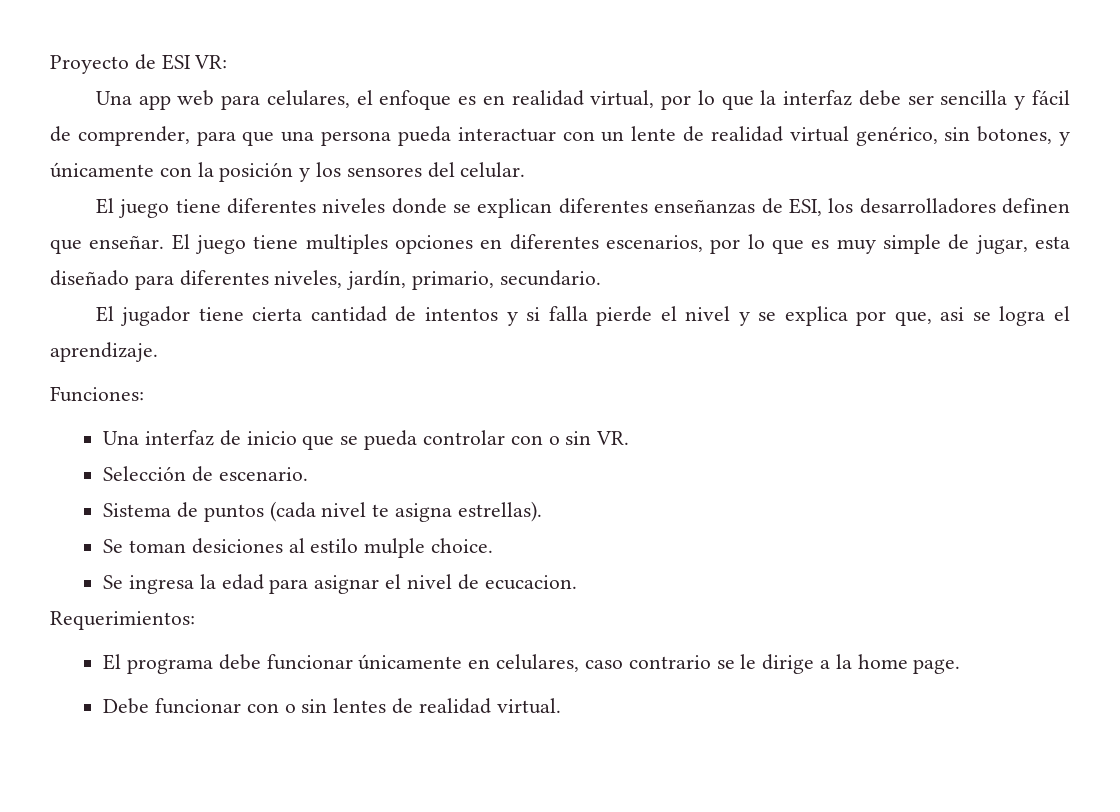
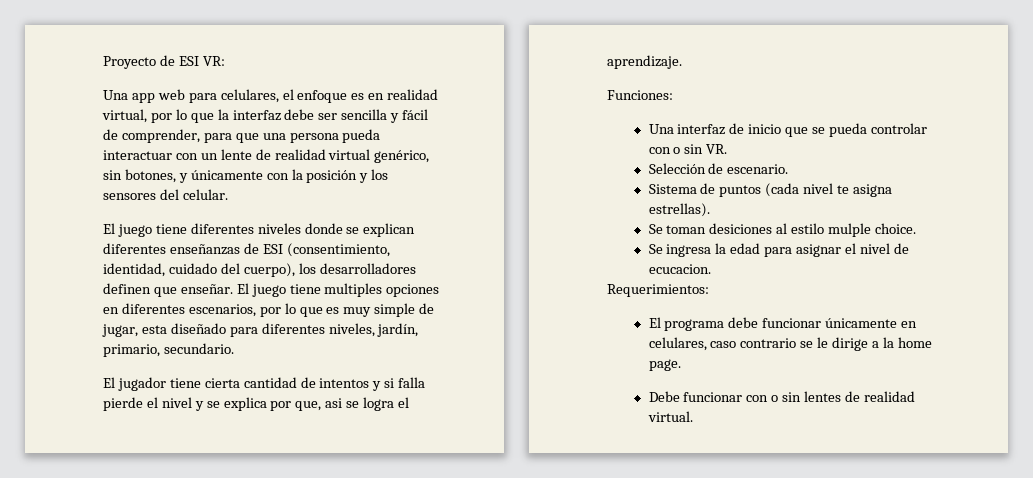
- El juego tiene diferentes niveles donde se explican diferentes enseñanzas de ESI, los desarrolladores definen que enseñar.
+ El juego tiene diferentes niveles donde se explican diferentes enseñanzas de ESI (consentimiento, identidad, cuidado del cuerpo), los desarrolladores definen que enseñar.

